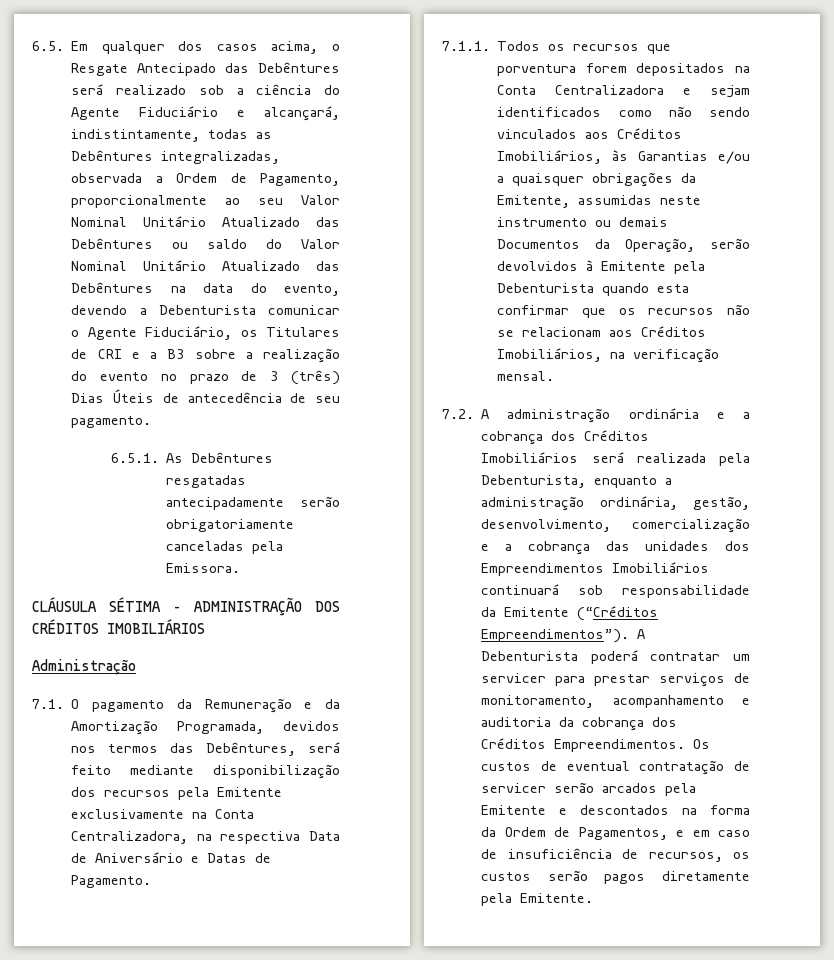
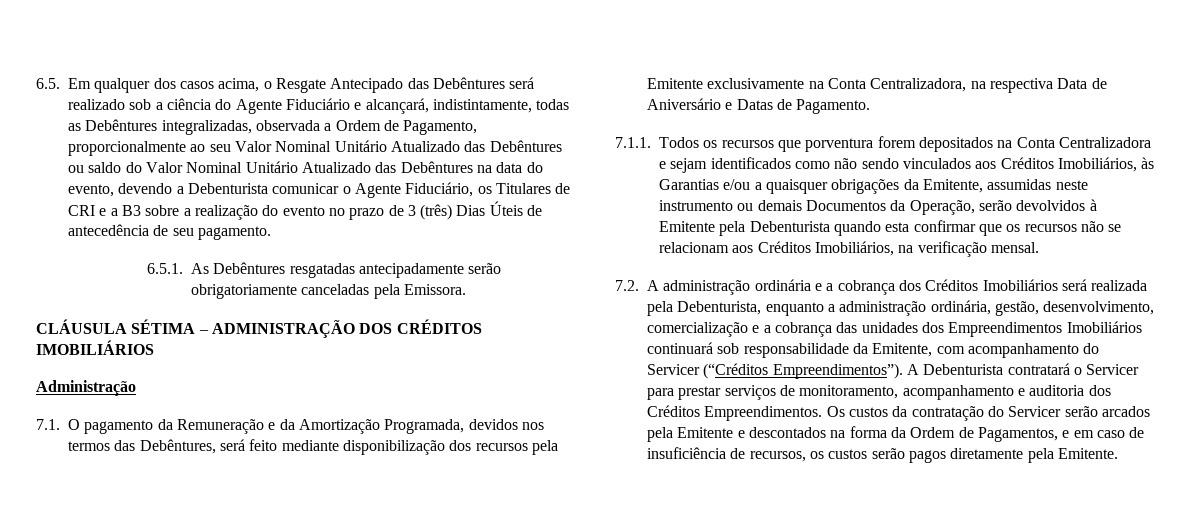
- 7.2. A administração ordinária e a cobrança dos Créditos Imobiliários será realizada pela Debenturista, enquanto a administração ordinária, gestão, desenvolvimento, comercialização e a cobrança das unidades dos Empreendimentos Imobiliários continuará sob responsabilidade da Emitente (“Créditos Empreendimentos”). A Debenturista poderá contratar um servicer para prestar serviços de monitoramento, acompanhamento e auditoria da cobrança dos Créditos Empreendimentos.
+ 7.2. A administração ordinária e a cobrança dos Créditos Imobiliários será realizada pela Debenturista, enquanto a administração ordinária, gestão, desenvolvimento, comercialização e a cobrança das unidades dos Empreendimentos Imobiliários continuará sob responsabilidade da Emitente, com acompanhamento do Servicer (“Créditos Empreendimentos”). A Debenturista contratará o Servicer para prestar serviços de monitoramento, acompanhamento e auditoria dos Créditos Empreendimentos.
- Os custos de eventual contratação de servicer serão arcados pela Emitente e descontados na forma da Ordem de Pagamentos, e em caso de insuficiência de recursos, os custos serão pagos diretamente pela Emitente.
+ Os custos da contratação do Servicer serão arcados pela Emitente e descontados na forma da Ordem de Pagamentos, e em caso de insuficiência de recursos, os custos serão pagos diretamente pela Emitente.

